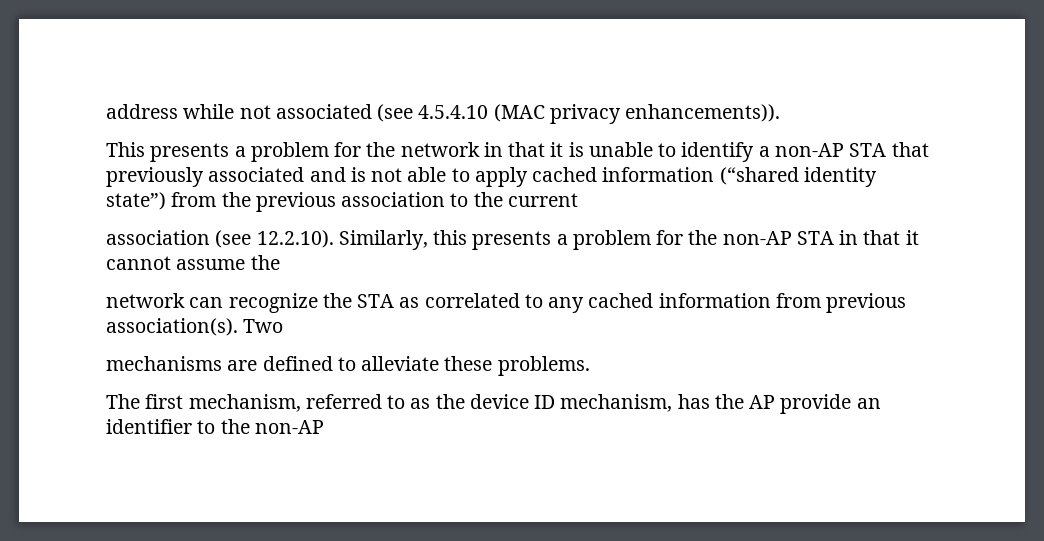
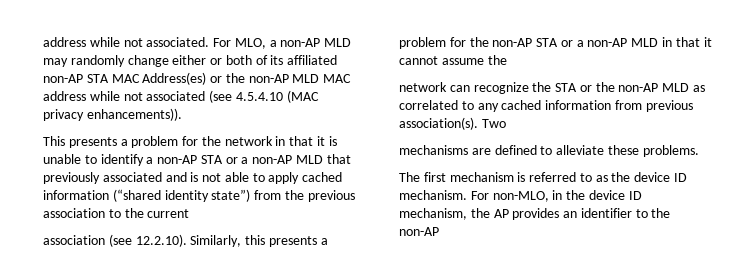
- address while not associated (see 4.5.4.10 (MAC privacy enhancements)).
+ address while not associated. For MLO, a non-AP MLD may randomly change either or both of its affiliated non-AP STA MAC Address(es) or the non-AP MLD MAC address while not associated (see 4.5.4.10 (MAC privacy enhancements)).
- This presents a problem for the network in that it is unable to identify a non-AP STA that previously associated and is not able to apply cached information (“shared identity state”) from the previous association to the current
+ This presents a problem for the network in that it is unable to identify a non-AP STA or a non-AP MLD that previously associated and is not able to apply cached information (“shared identity state”) from the previous association to the current
- association (see 12.2.10). Similarly, this presents a problem for the non-AP STA in that it cannot assume the
+ association (see 12.2.10). Similarly, this presents a problem for the non-AP STA or a non-AP MLD in that it cannot assume the
- network can recognize the STA as correlated to any cached information from previous association(s).
+ network can recognize the STA or the non-AP MLD as correlated to any cached information from previous association(s).
- The first mechanism, referred to as the device ID mechanism, has the AP provide an identifier to the non-AP
+ The first mechanism is referred to as the device ID mechanism. For non-MLO, in the device ID mechanism, the AP provides an identifier to the non-AP

